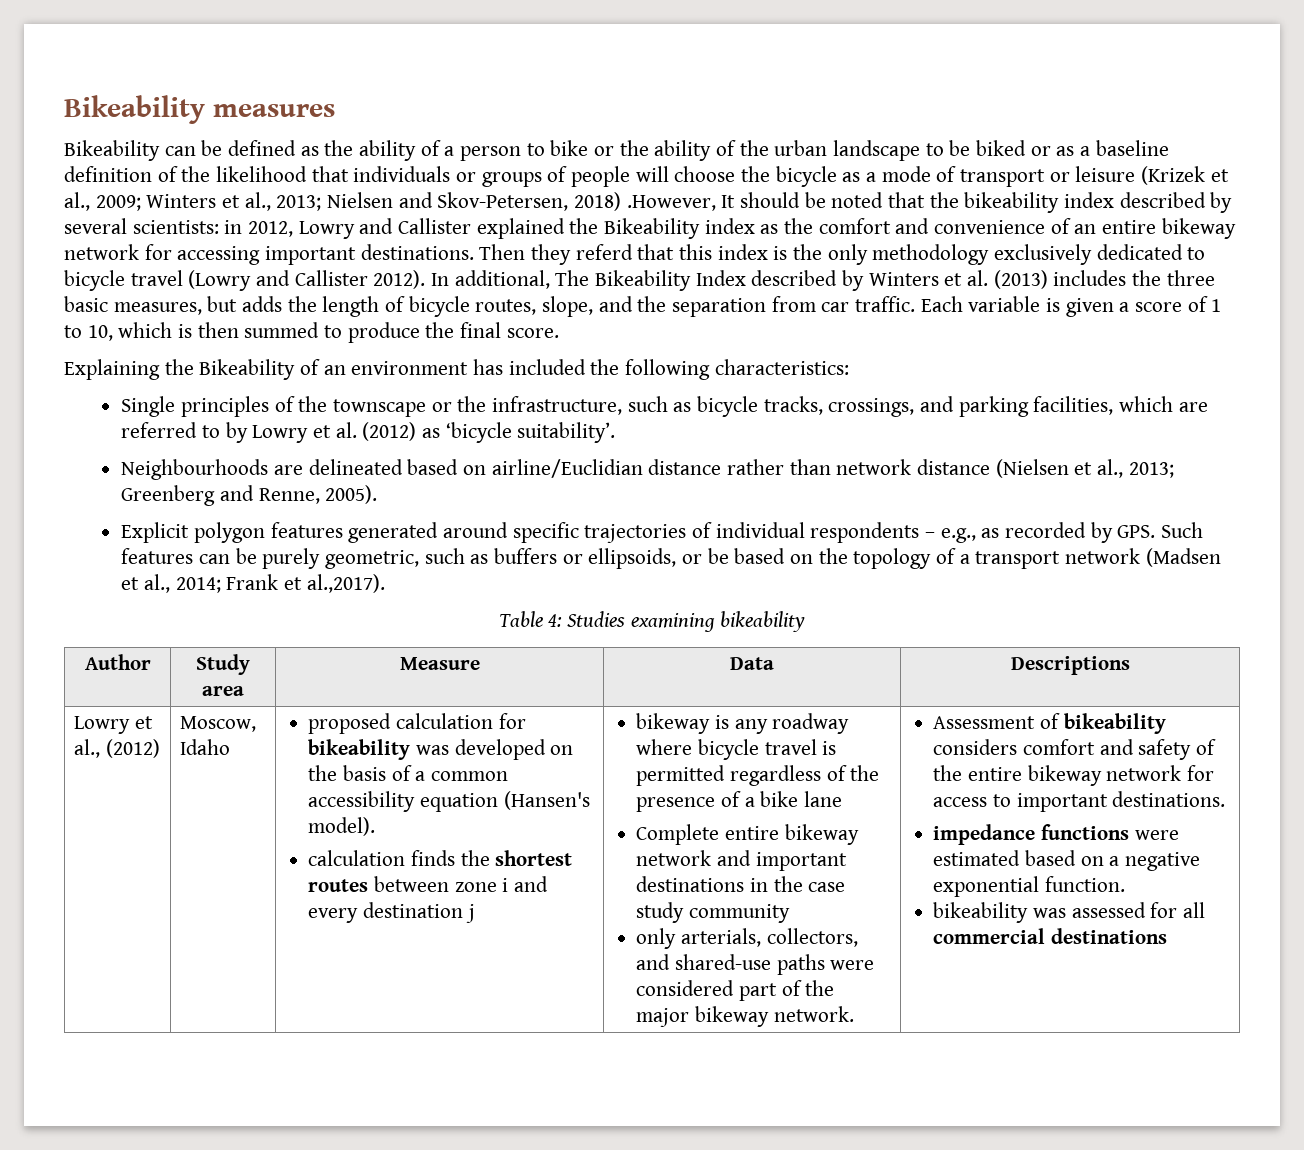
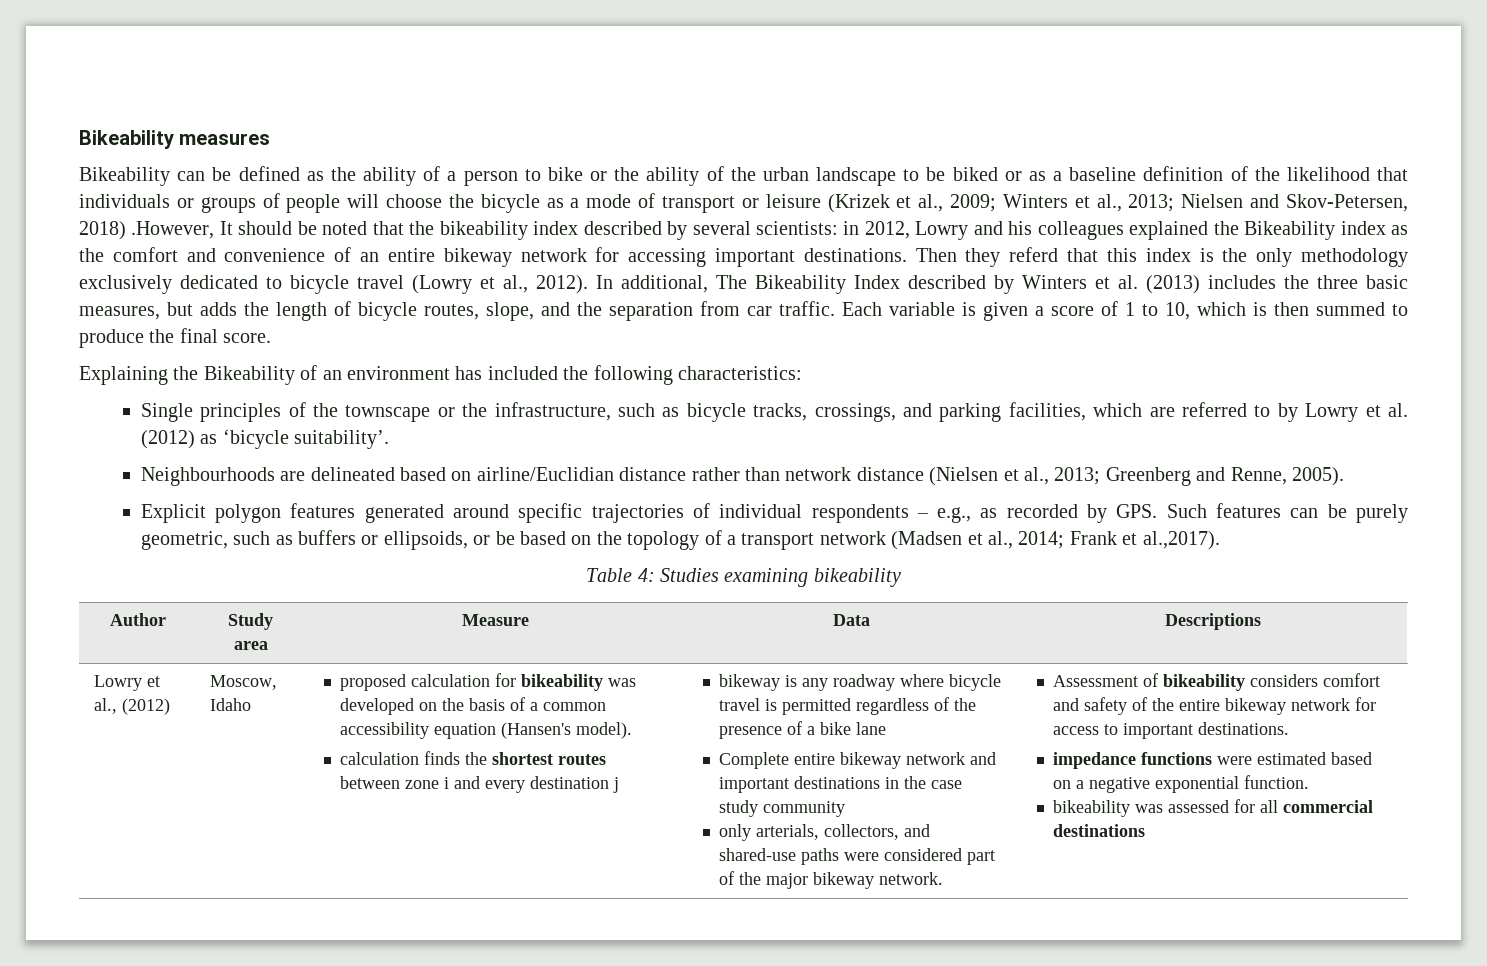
- in 2012, Lowry and Callister explained the Bikeability index as the comfort and convenience of an entire bikeway network for accessing important destinations.
+ in 2012, Lowry and his colleagues explained the Bikeability index as the comfort and convenience of an entire bikeway network for accessing important destinations.
- Then they referd that this index is the only methodology exclusively dedicated to bicycle travel (Lowry and Callister 2012).
+ Then they referd that this index is the only methodology exclusively dedicated to bicycle travel (Lowry et al., 2012).

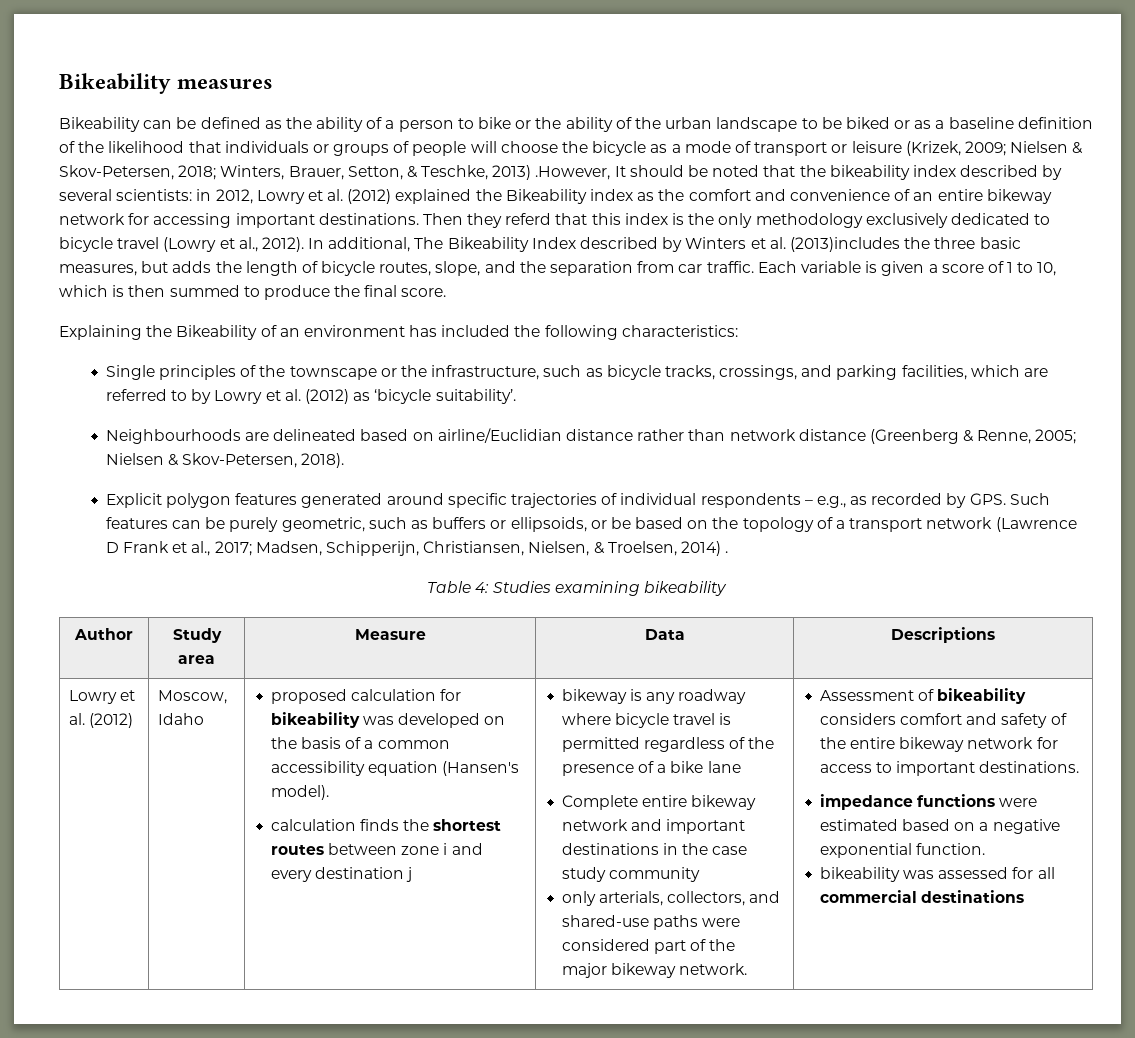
- Bikeability can be defined as the ability of a person to bike or the ability of the urban landscape to be biked or as a baseline definition of the likelihood that individuals or groups of people will choose the bicycle as a mode of transport or leisure (Krizek et al., 2009; Winters et al., 2013; Nielsen and Skov-Petersen, 2018) .However, It should be noted that the bikeability index described by several scientists:
+ Bikeability can be defined as the ability of a person to bike or the ability of the urban landscape to be biked or as a baseline definition of the likelihood that individuals or groups of people will choose the bicycle as a mode of transport or leisure (Krizek, 2009; Nielsen & Skov-Petersen, 2018; Winters, Brauer, Setton, & Teschke, 2013) .However, It should be noted that the bikeability index described by several scientists:
- in 2012, Lowry and his colleagues explained the Bikeability index as the comfort and convenience of an entire bikeway network for accessing important destinations.
+ in 2012, Lowry et al. (2012) explained the Bikeability index as the comfort and convenience of an entire bikeway network for accessing important destinations.
- In additional, The Bikeability Index described by Winters et al. (2013) includes the three basic measures, but adds the length of bicycle routes, slope, and the separation from car traffic.
+ In additional, The Bikeability Index described by Winters et al. (2013)includes the three basic measures, but adds the length of bicycle routes, slope, and the separation from car traffic.
- Neighbourhoods are delineated based on airline/Euclidian distance rather than network distance (Nielsen et al., 2013; Greenberg and Renne, 2005).
+ Neighbourhoods are delineated based on airline/Euclidian distance rather than network distance (Greenberg & Renne, 2005; Nielsen & Skov-Petersen, 2018).
- Explicit polygon features generated around specific trajectories of individual respondents – e.g., as recorded by GPS. Such features can be purely geometric, such as buffers or ellipsoids, or be based on the topology of a transport network (Madsen et al., 2014; Frank et al.,2017).
+ Explicit polygon features generated around specific trajectories of individual respondents – e.g., as recorded by GPS. Such features can be purely geometric, such as buffers or ellipsoids, or be based on the topology of a transport network (Lawrence D Frank et al., 2017; Madsen, Schipperijn, Christiansen, Nielsen, & Troelsen, 2014) .
  Author | Study area | Measure | Data | Descriptions
- Lowry et al., (2012)
+ Lowry et al. (2012)

